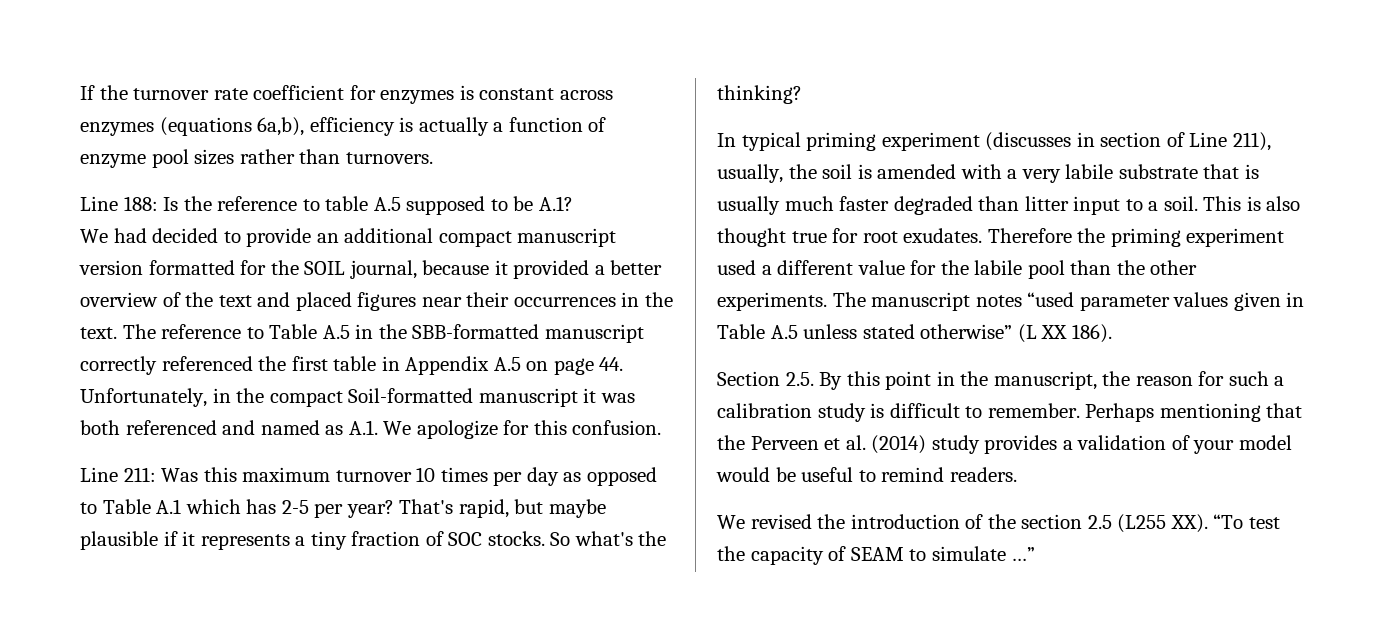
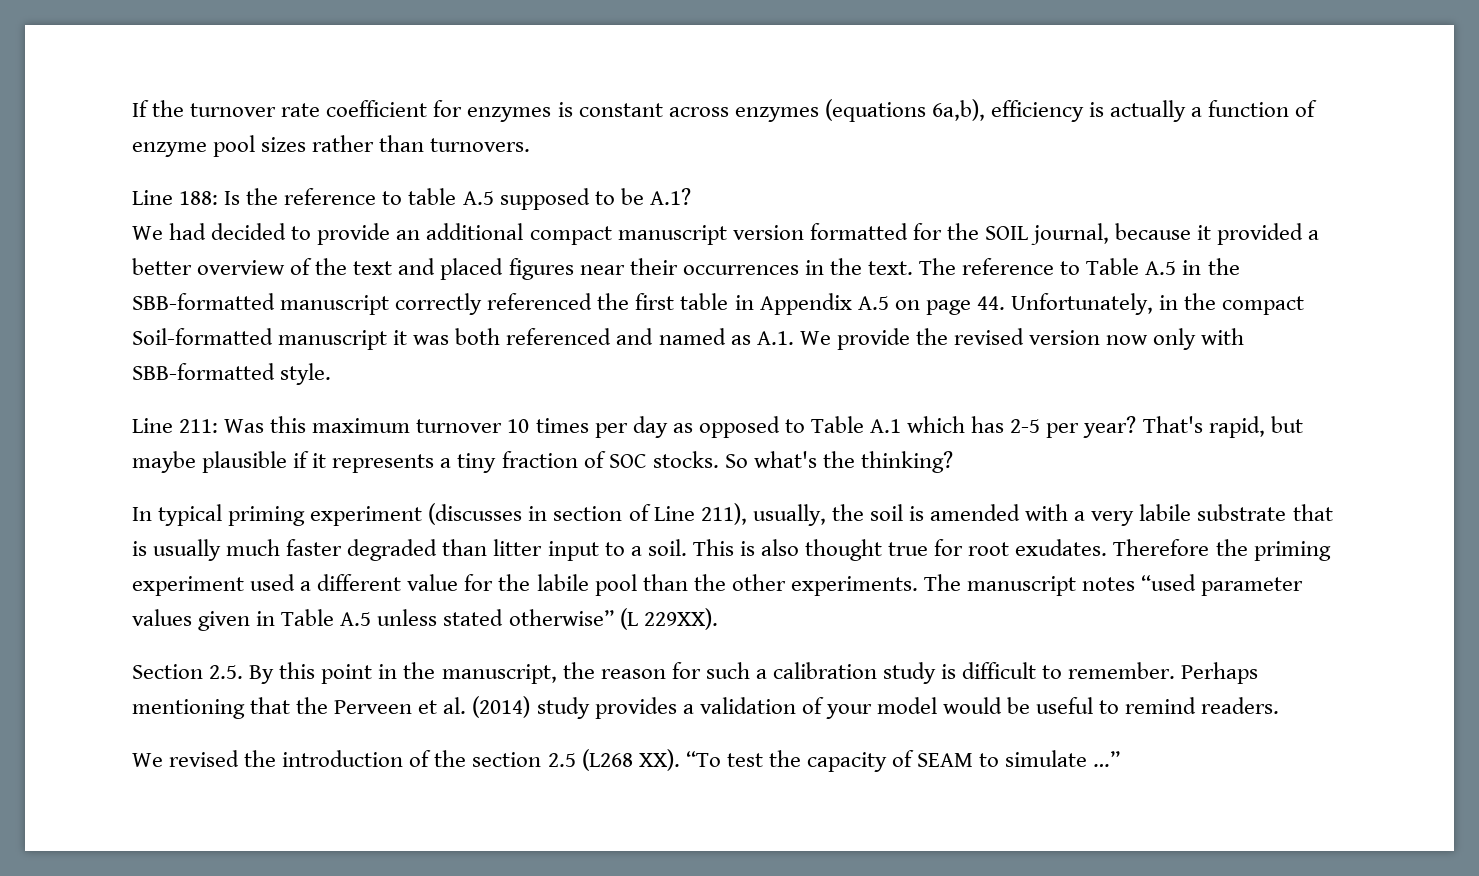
- The reference to Table A.5 in the SBB-formatted manuscript correctly referenced the first table in Appendix A.5 on page 44. Unfortunately, in the compact Soil-formatted manuscript it was both referenced and named as A.1. We apologize for this confusion.
+ The reference to Table A.5 in the SBB-formatted manuscript correctly referenced the first table in Appendix A.5 on page 44. Unfortunately, in the compact Soil-formatted manuscript it was both referenced and named as A.1. We provide the revised version now only with SBB-formatted style.
- The manuscript notes “used parameter values given in Table A.5 unless stated otherwise” (L XX 186).
+ The manuscript notes “used parameter values given in Table A.5 unless stated otherwise” (L 229XX).
- We revised the introduction of the section 2.5 (L255 XX). “To test the capacity of SEAM to simulate …”
+ We revised the introduction of the section 2.5 (L268 XX). “To test the capacity of SEAM to simulate …”

